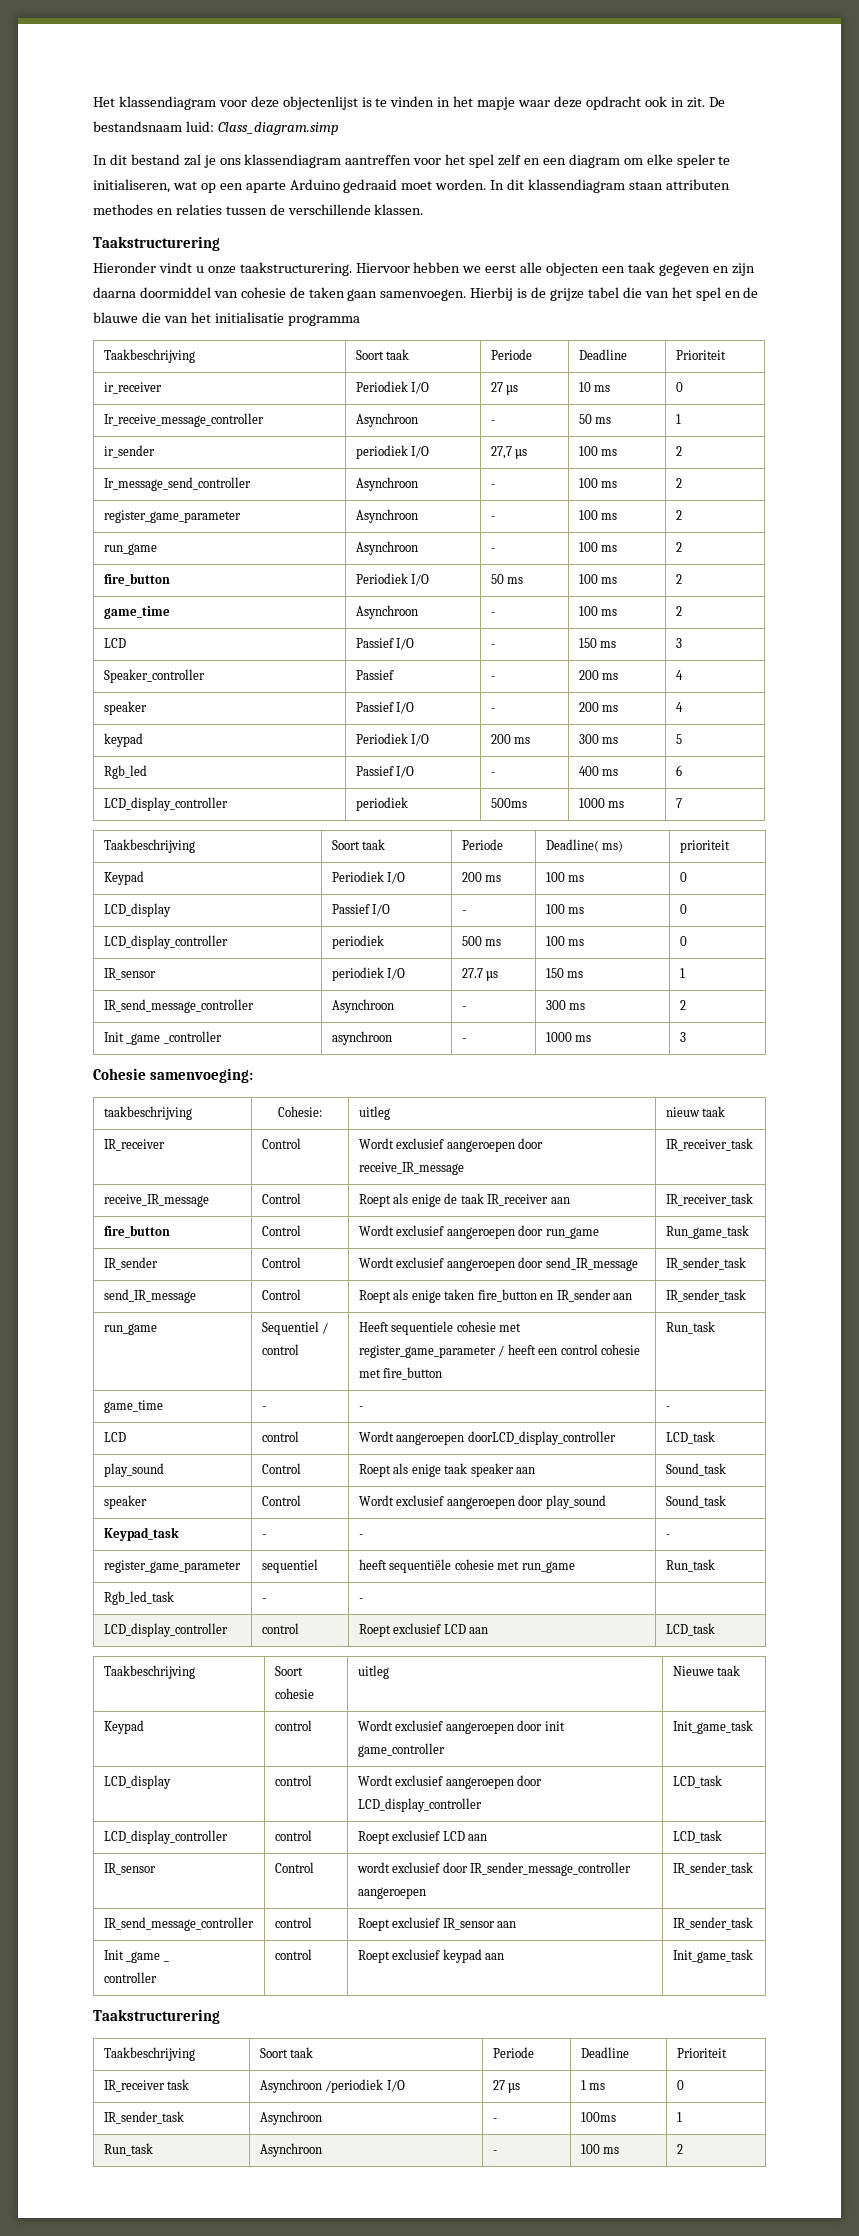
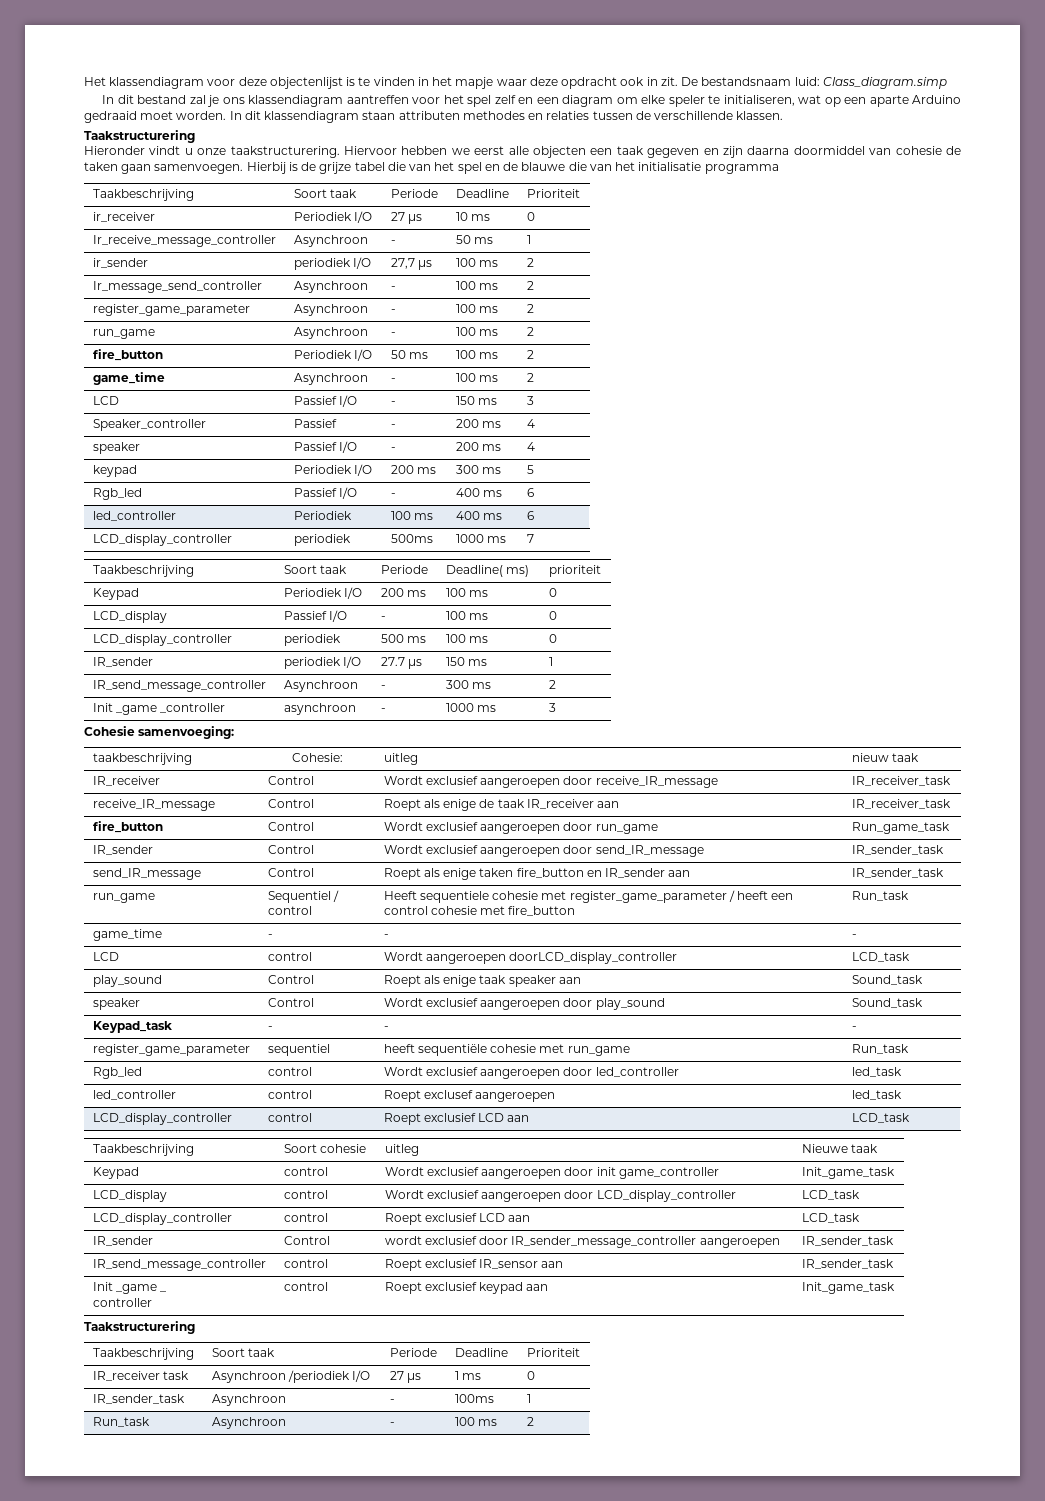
+ led_controller | Periodiek | 100 ms | 400 ms | 6
- IR_sensor | periodiek I/O | 27.7 µs | 150 ms | 1
+ IR_sender | periodiek I/O | 27.7 µs | 150 ms | 1
- Rgb_led_task | - | - |
+ Rgb_led | control | Wordt exclusief aangeroepen door led_controller | led_task
+ led_controller | control | Roept exclusef aangeroepen | led_task
- IR_sensor | Control | wordt exclusief door IR_sender_message_controller aangeroepen | IR_sender_task
+ IR_sender | Control | wordt exclusief door IR_sender_message_controller aangeroepen | IR_sender_task

